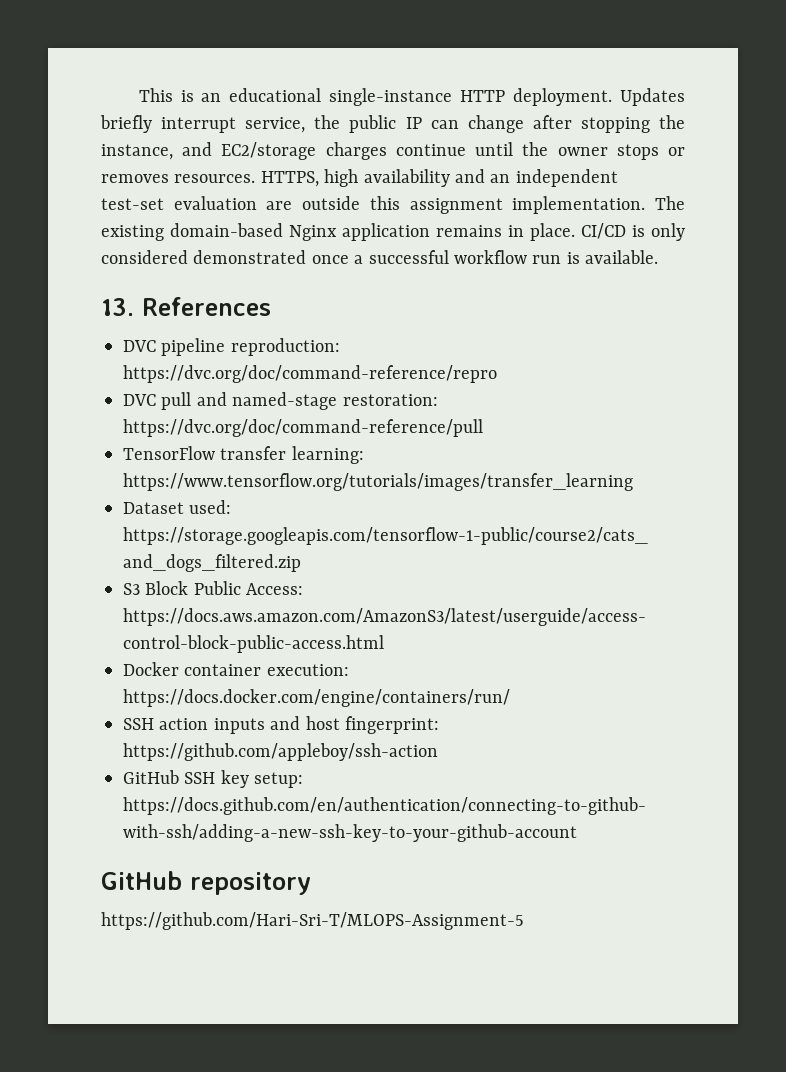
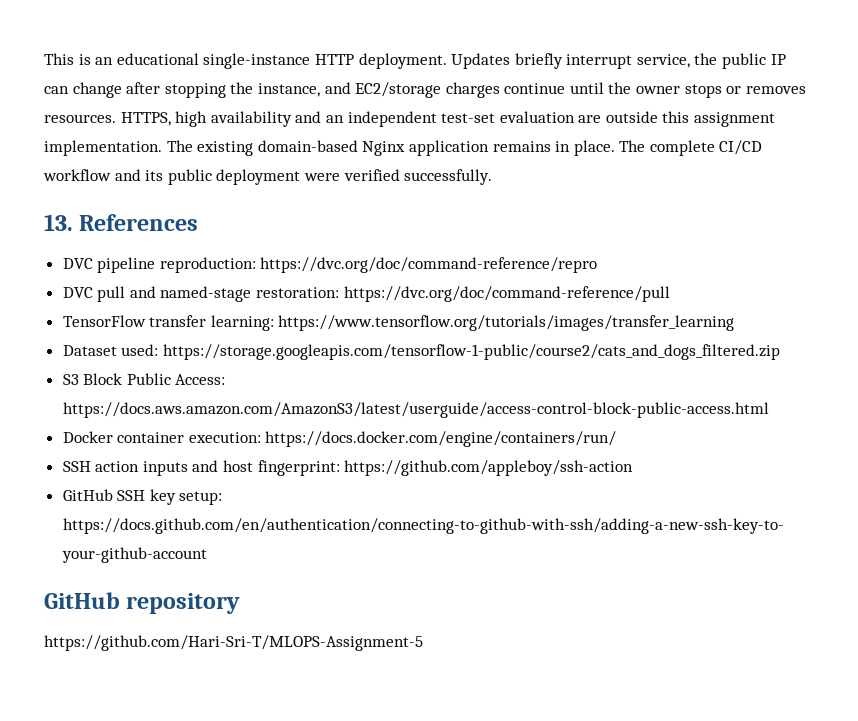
- CI/CD is only considered demonstrated once a successful workflow run is available.
+ The complete CI/CD workflow and its public deployment were verified successfully.

